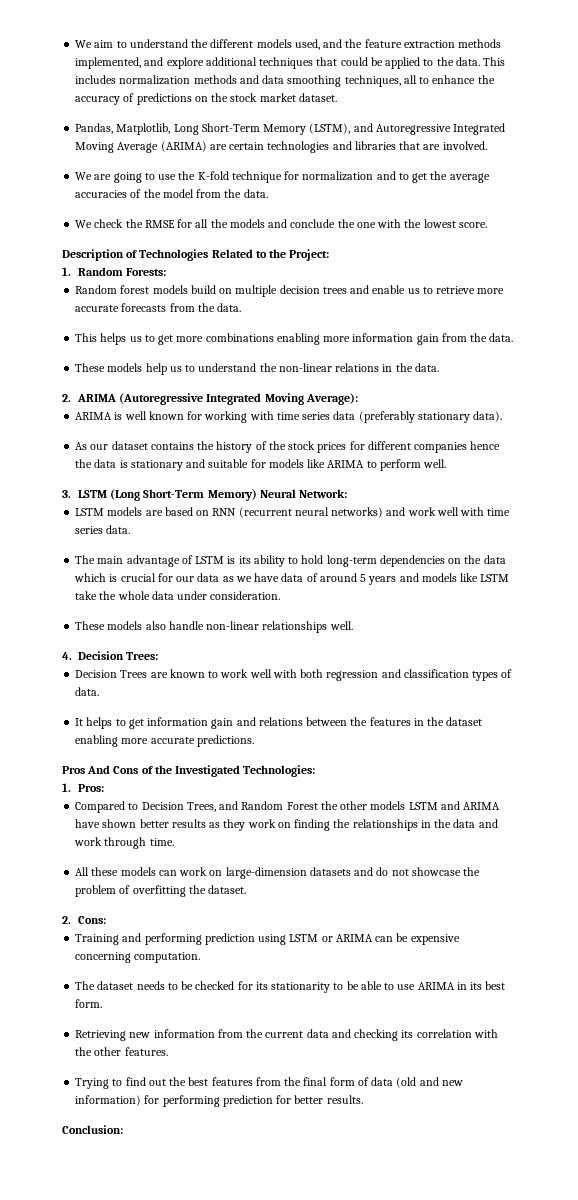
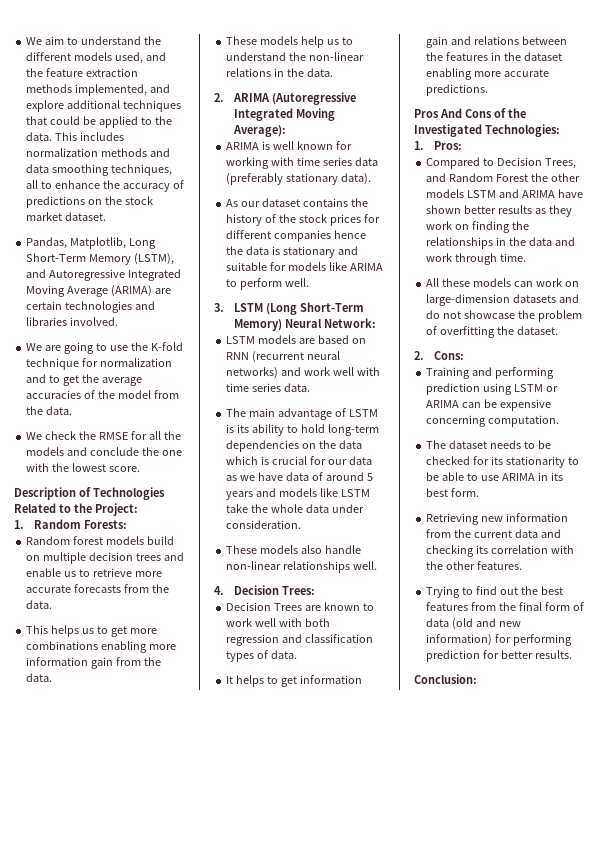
- Pandas, Matplotlib, Long Short-Term Memory (LSTM), and Autoregressive Integrated Moving Average (ARIMA) are certain technologies and libraries that are involved.
+ Pandas, Matplotlib, Long Short-Term Memory (LSTM), and Autoregressive Integrated Moving Average (ARIMA) are certain technologies and libraries involved.

